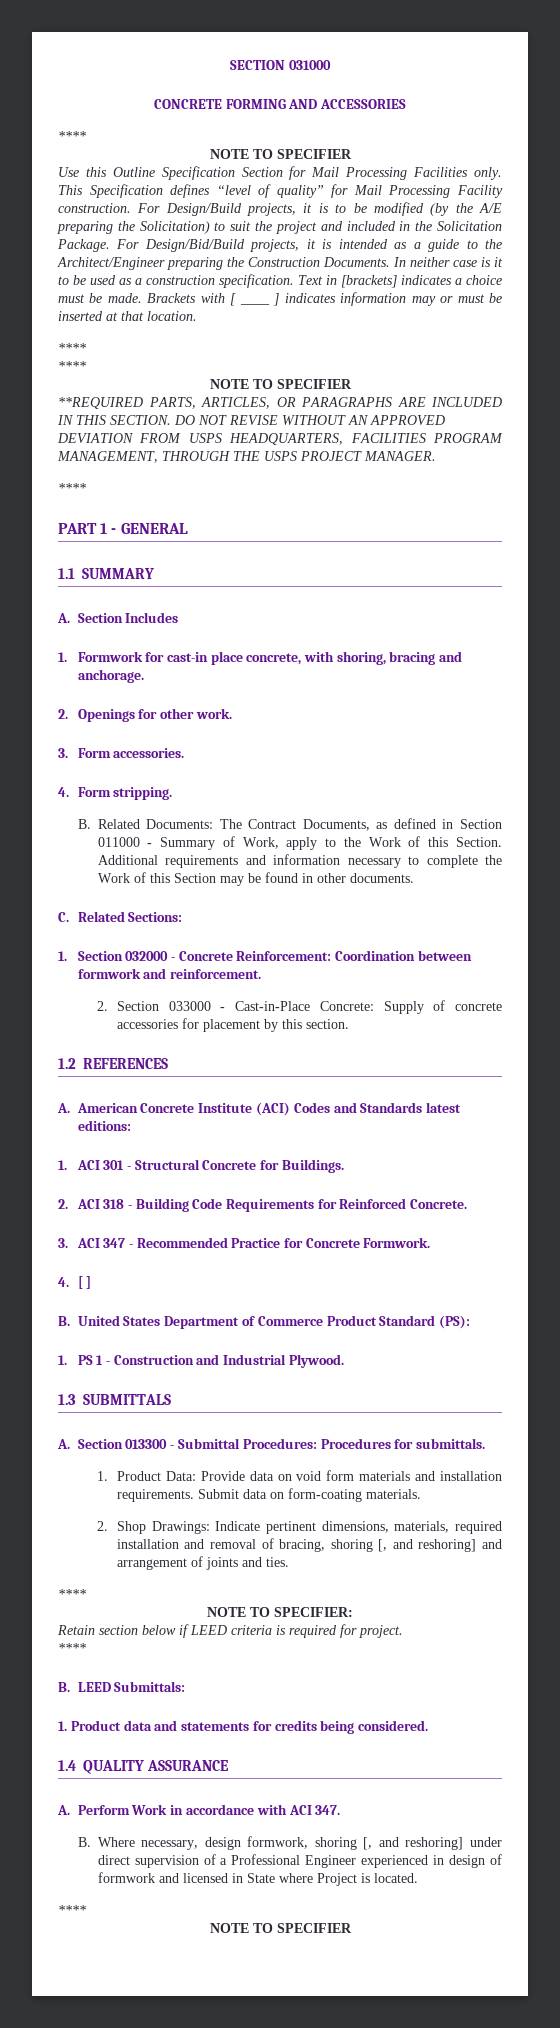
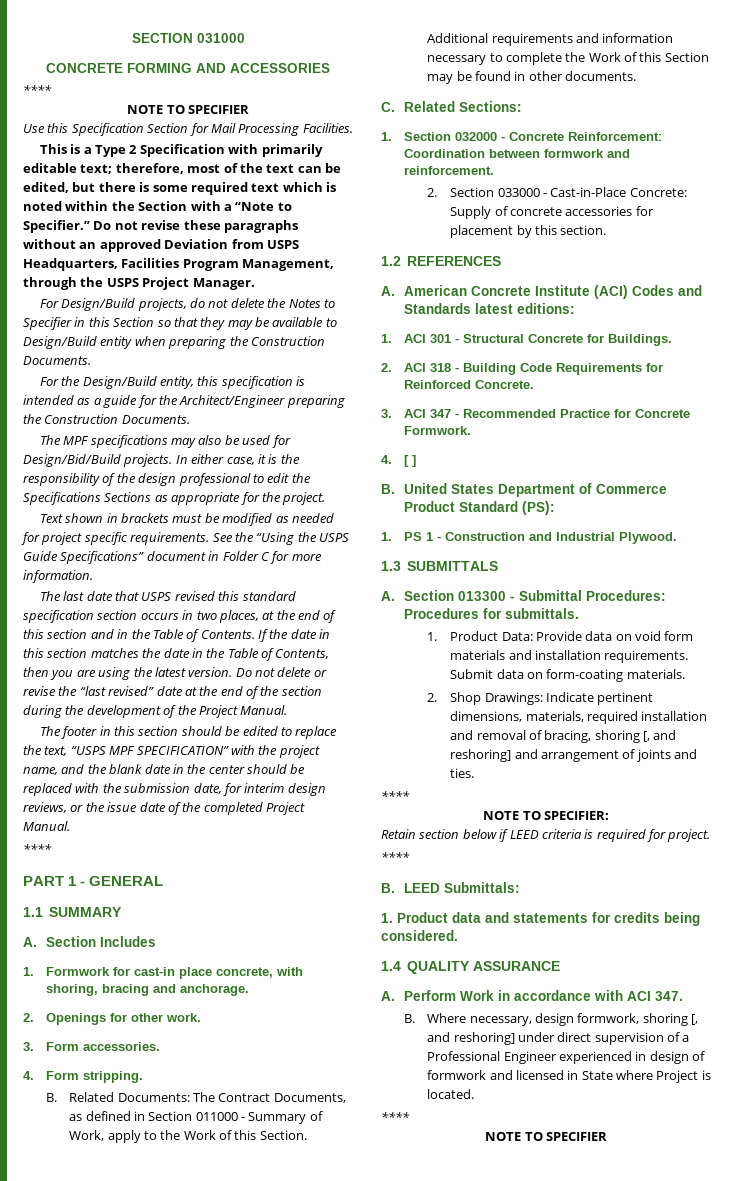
- Use this Outline Specification Section for Mail Processing Facilities only. This Specification defines “level of quality” for Mail Processing Facility construction. For Design/Build projects, it is to be modified (by the A/E preparing the Solicitation) to suit the project and included in the Solicitation Package. For Design/Bid/Build projects, it is intended as a guide to the Architect/Engineer preparing the Construction Documents. In neither case is it to be used as a construction specification. Text in [brackets] indicates a choice must be made. Brackets with [ ____ ] indicates information may or must be inserted at that location.
- ****
- ****
- NOTE TO SPECIFIER
- **REQUIRED PARTS, ARTICLES, OR PARAGRAPHS ARE INCLUDED IN THIS SECTION. DO NOT REVISE WITHOUT AN APPROVED DEVIATION FROM USPS HEADQUARTERS, FACILITIES PROGRAM MANAGEMENT, THROUGH THE USPS PROJECT MANAGER.
+ Use this Specification Section for Mail Processing Facilities.
+ This is a Type 2 Specification with primarily editable text; therefore, most of the text can be edited, but there is some required text which is noted within the Section with a “Note to Specifier.” Do not revise these paragraphs without an approved Deviation from USPS Headquarters, Facilities Program Management, through the USPS Project Manager.
+ For Design/Build projects, do not delete the Notes to Specifier in this Section so that they may be available to Design/Build entity when preparing the Construction Documents.
+ For the Design/Build entity, this specification is intended as a guide for the Architect/Engineer preparing the Construction Documents.
+ The MPF specifications may also be used for Design/Bid/Build projects. In either case, it is the responsibility of the design professional to edit the Specifications Sections as appropriate for the project.
+ Text shown in brackets must be modified as needed for project specific requirements. See the “Using the USPS Guide Specifications” document in Folder C for more information.
+ The last date that USPS revised this standard specification section occurs in two places, at the end of this section and in the Table of Contents. If the date in this section matches the date in the Table of Contents, then you are using the latest version. Do not delete or revise the “last revised” date at the end of the section during the development of the Project Manual.
+ The footer in this section should be edited to replace the text, “USPS MPF SPECIFICATION” with the project name, and the blank date in the center should be replaced with the submission date, for interim design reviews, or the issue date of the completed Project Manual.

